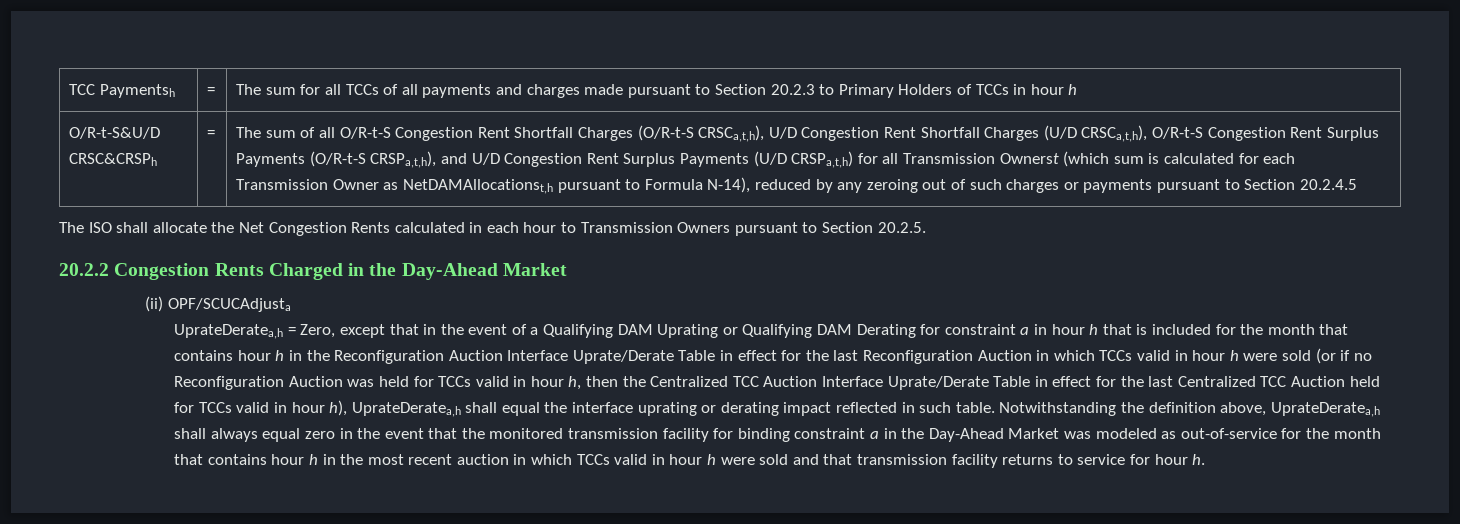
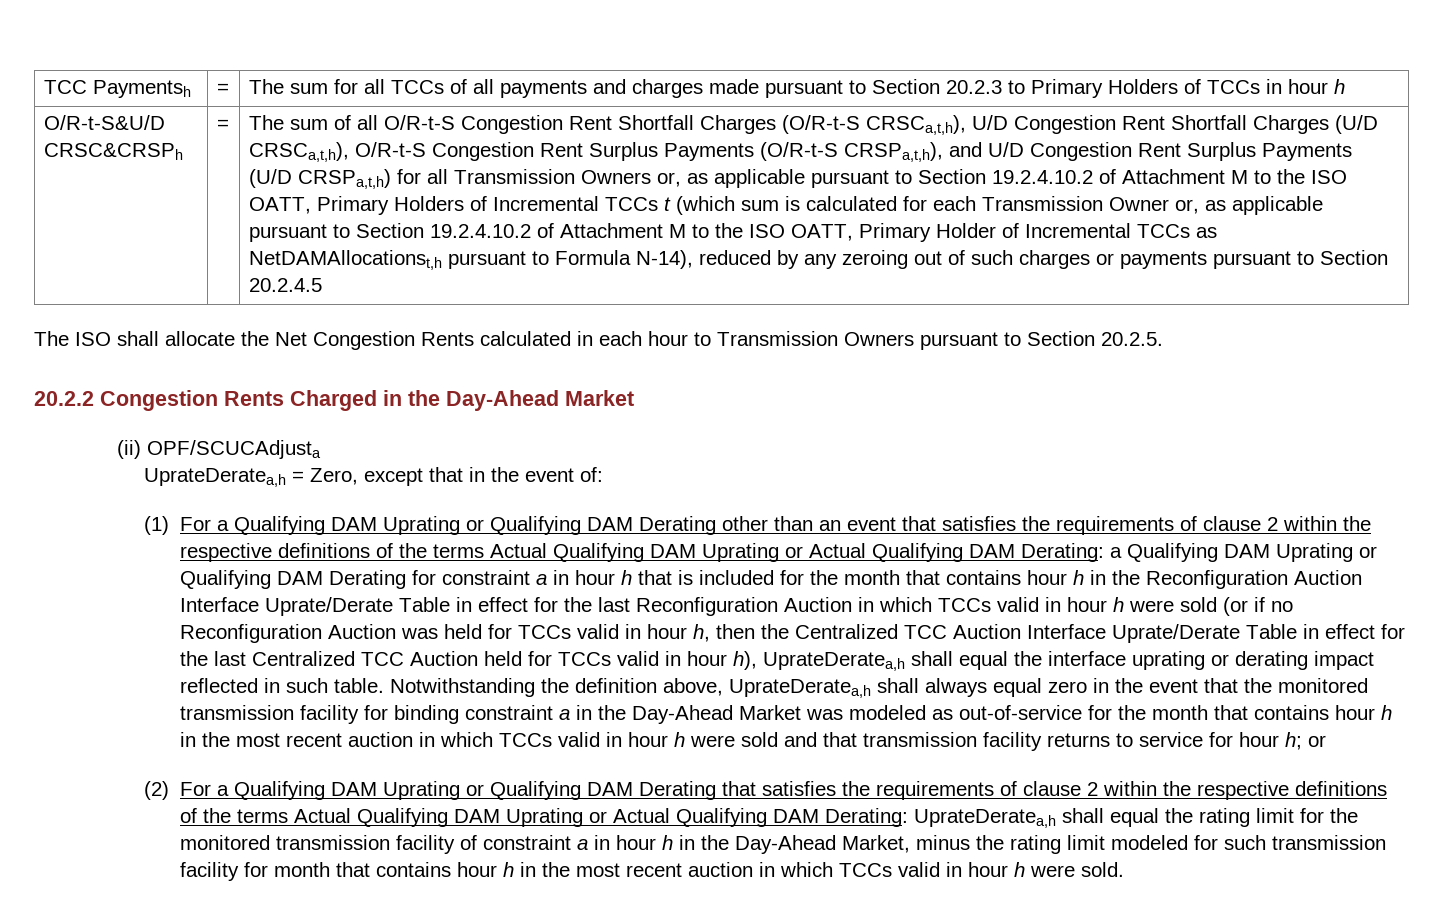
- The sum of all O/R-t-S Congestion Rent Shortfall Charges (O/R-t-S CRSCa,t,h), U/D Congestion Rent Shortfall Charges (U/D CRSCa,t,h), O/R-t-S Congestion Rent Surplus Payments (O/R-t-S CRSPa,t,h), and U/D Congestion Rent Surplus Payments (U/D CRSPa,t,h) for all Transmission Ownerst (which sum is calculated for each Transmission Owner as NetDAMAllocationst,h pursuant to Formula N-14), reduced by any zeroing out of such charges or payments pursuant to Section 20.2.4.5
+ The sum of all O/R-t-S Congestion Rent Shortfall Charges (O/R-t-S CRSCa,t,h), U/D Congestion Rent Shortfall Charges (U/D CRSCa,t,h), O/R-t-S Congestion Rent Surplus Payments (O/R-t-S CRSPa,t,h), and U/D Congestion Rent Surplus Payments (U/D CRSPa,t,h) for all Transmission Owners or, as applicable pursuant to Section 19.2.4.10.2 of Attachment M to the ISO OATT, Primary Holders of Incremental TCCs t (which sum is calculated for each Transmission Owner or, as applicable pursuant to Section 19.2.4.10.2 of Attachment M to the ISO OATT, Primary Holder of Incremental TCCs as NetDAMAllocationst,h pursuant to Formula N-14), reduced by any zeroing out of such charges or payments pursuant to Section 20.2.4.5
- UprateDeratea,h = Zero, except that in the event of a Qualifying DAM Uprating or Qualifying DAM Derating for constraint a in hour h that is included for the month that contains hour h in the Reconfiguration Auction Interface Uprate/Derate Table in effect for the last Reconfiguration Auction in which TCCs valid in hour h were sold (or if no Reconfiguration Auction was held for TCCs valid in hour h, then the Centralized TCC Auction Interface Uprate/Derate Table in effect for the last Centralized TCC Auction held for TCCs valid in hour h), UprateDeratea,h shall equal the interface uprating or derating impact reflected in such table.
+ UprateDeratea,h = Zero, except that in the event of:
+ (1) For a Qualifying DAM Uprating or Qualifying DAM Derating other than an event that satisfies the requirements of clause 2 within the respective definitions of the terms Actual Qualifying DAM Uprating or Actual Qualifying DAM Derating: a Qualifying DAM Uprating or Qualifying DAM Derating for constraint a in hour h that is included for the month that contains hour h in the Reconfiguration Auction Interface Uprate/Derate Table in effect for the last Reconfiguration Auction in which TCCs valid in hour h were sold (or if no Reconfiguration Auction was held for TCCs valid in hour h, then the Centralized TCC Auction Interface Uprate/Derate Table in effect for the last Centralized TCC Auction held for TCCs valid in hour h), UprateDeratea,h shall equal the interface uprating or derating impact reflected in such table.
- Notwithstanding the definition above, UprateDeratea,h shall always equal zero in the event that the monitored transmission facility for binding constraint a in the Day-Ahead Market was modeled as out-of-service for the month that contains hour h in the most recent auction in which TCCs valid in hour h were sold and that transmission facility returns to service for hour h.
+ Notwithstanding the definition above, UprateDeratea,h shall always equal zero in the event that the monitored transmission facility for binding constraint a in the Day-Ahead Market was modeled as out-of-service for the month that contains hour h in the most recent auction in which TCCs valid in hour h were sold and that transmission facility returns to service for hour h; or
+ (2) For a Qualifying DAM Uprating or Qualifying DAM Derating that satisfies the requirements of clause 2 within the respective definitions of the terms Actual Qualifying DAM Uprating or Actual Qualifying DAM Derating: UprateDeratea,h shall equal the rating limit for the monitored transmission facility of constraint a in hour h in the Day-Ahead Market, minus the rating limit modeled for such transmission facility for month that contains hour h in the most recent auction in which TCCs valid in hour h were sold.

